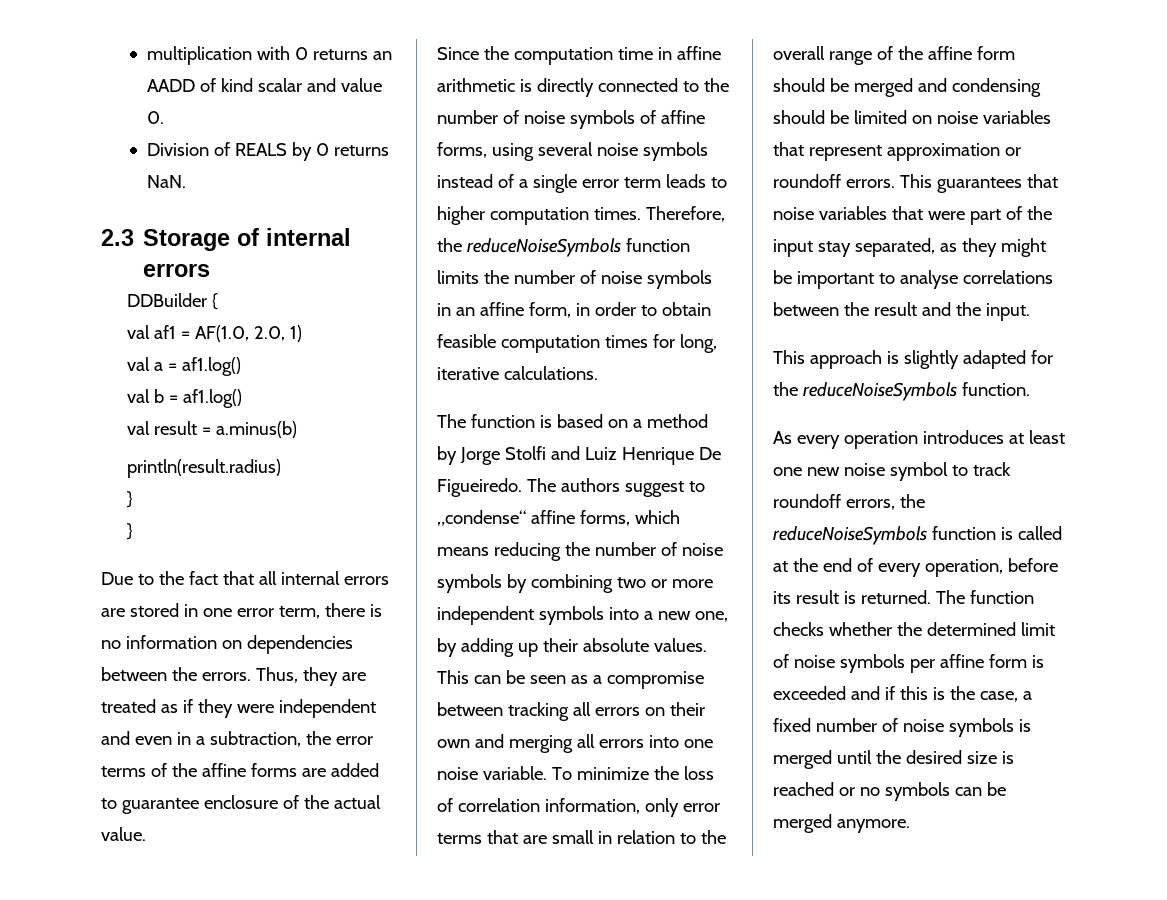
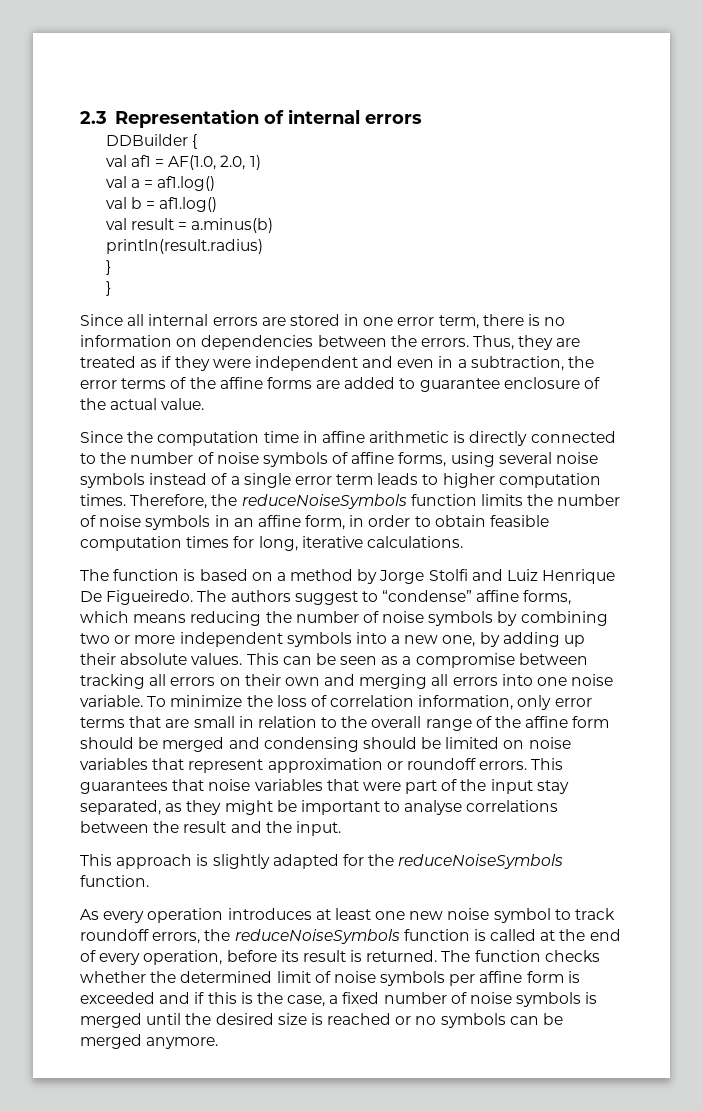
- multiplication with 0 returns an AADD of kind scalar and value 0.
- Division of REALS by 0 returns NaN.
- 2.3 Storage of internal errors
+ 2.3 Representation of internal errors
- Due to the fact that all internal errors are stored in one error term, there is no information on dependencies between the errors.
+ Since all internal errors are stored in one error term, there is no information on dependencies between the errors.
- The authors suggest to „condense“ affine forms, which means reducing the number of noise symbols by combining two or more independent symbols into a new one, by adding up their absolute values.
+ The authors suggest to “condense” affine forms, which means reducing the number of noise symbols by combining two or more independent symbols into a new one, by adding up their absolute values.

